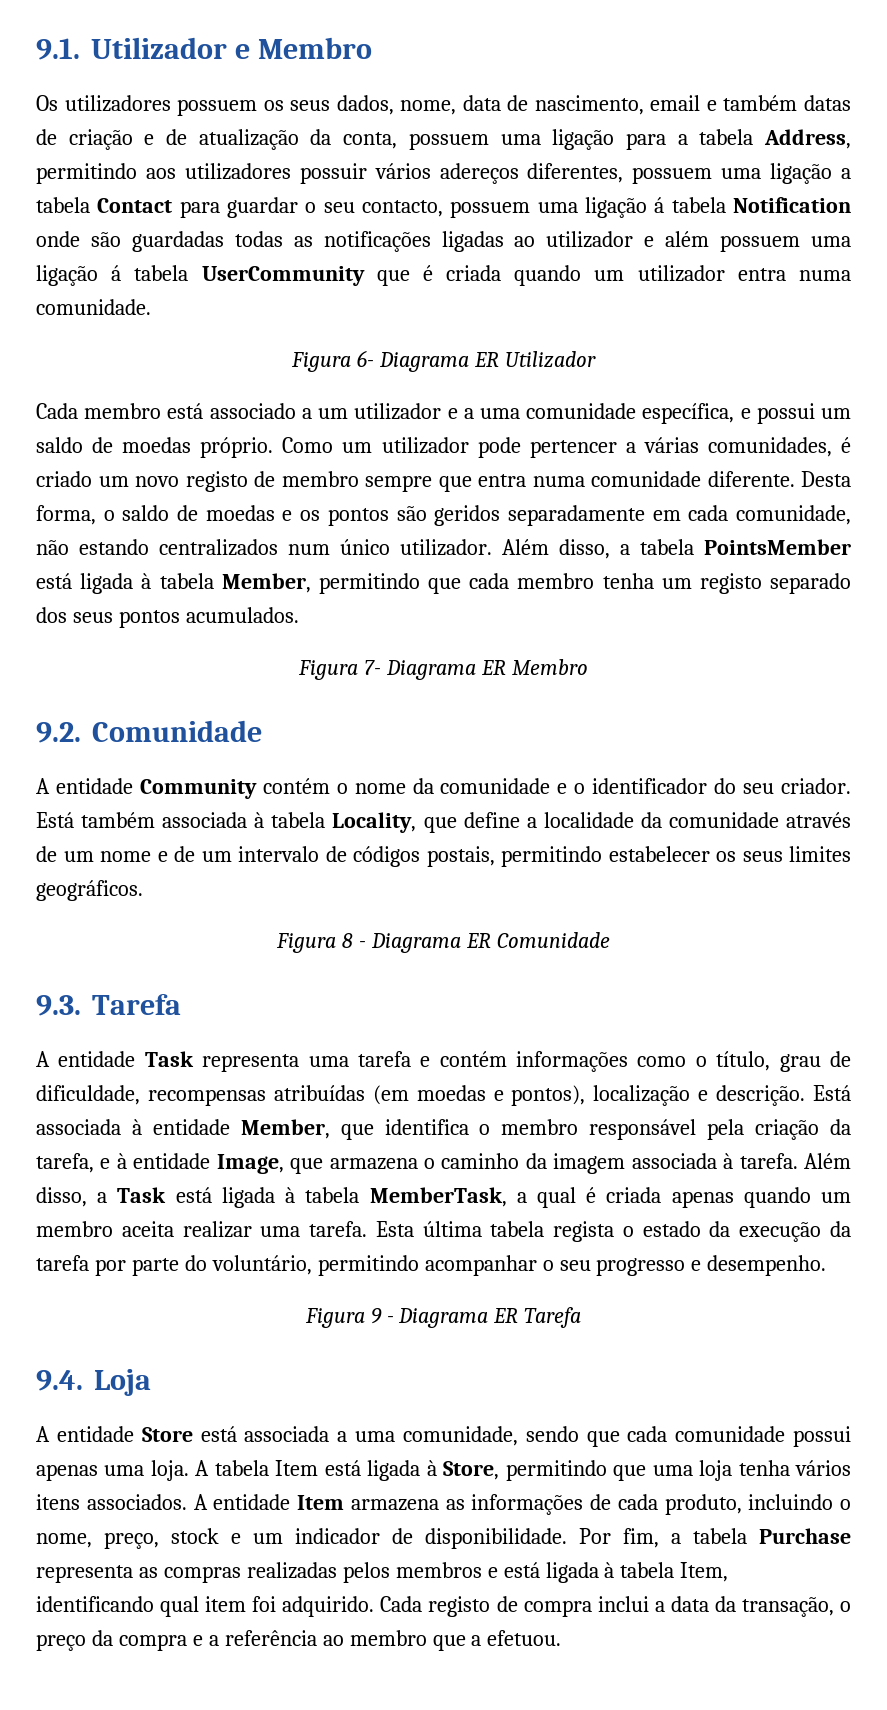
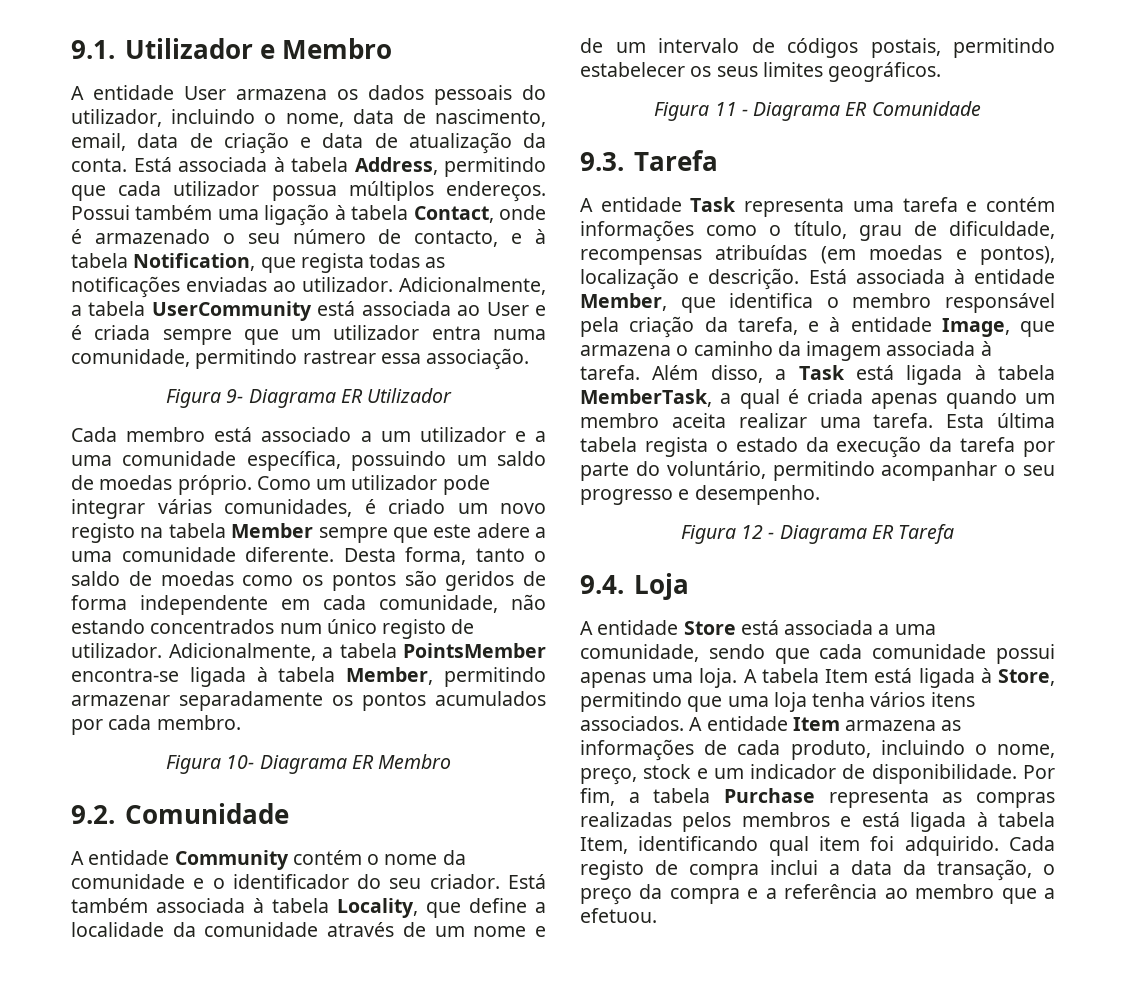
- Os utilizadores possuem os seus dados, nome, data de nascimento, email e também datas de criação e de atualização da conta, possuem uma ligação para a tabela Address, permitindo aos utilizadores possuir vários adereços diferentes, possuem uma ligação a tabela Contact para guardar o seu contacto, possuem uma ligação á tabela Notification onde são guardadas todas as notificações ligadas ao utilizador e além possuem uma ligação á tabela UserCommunity que é criada quando um utilizador entra numa comunidade.
- Figura 6- Diagrama ER Utilizador
+ A entidade User armazena os dados pessoais do utilizador, incluindo o nome, data de nascimento, email, data de criação e data de atualização da conta. Está associada à tabela Address, permitindo que cada utilizador possua múltiplos endereços. Possui também uma ligação à tabela Contact, onde é armazenado o seu número de contacto, e à tabela Notification, que regista todas as notificações enviadas ao utilizador. Adicionalmente, a tabela UserCommunity está associada ao User e é criada sempre que um utilizador entra numa comunidade, permitindo rastrear essa associação.
+ Figura 9- Diagrama ER Utilizador
- Cada membro está associado a um utilizador e a uma comunidade específica, e possui um saldo de moedas próprio.
+ Cada membro está associado a um utilizador e a uma comunidade específica, possuindo um saldo de moedas próprio.
- Como um utilizador pode pertencer a várias comunidades, é criado um novo registo de membro sempre que entra numa comunidade diferente.
+ Como um utilizador pode integrar várias comunidades, é criado um novo registo na tabela Member sempre que este adere a uma comunidade diferente.
- Desta forma, o saldo de moedas e os pontos são geridos separadamente em cada comunidade, não estando centralizados num único utilizador. Além disso, a tabela PointsMember está ligada à tabela Member, permitindo que cada membro tenha um registo separado dos seus pontos acumulados.
- Figura 7- Diagrama ER Membro
+ Desta forma, tanto o saldo de moedas como os pontos são geridos de forma independente em cada comunidade, não estando concentrados num único registo de utilizador. Adicionalmente, a tabela PointsMember encontra-se ligada à tabela Member, permitindo armazenar separadamente os pontos acumulados por cada membro.
+ Figura 10- Diagrama ER Membro
- Figura 8 - Diagrama ER Comunidade
+ Figura 11 - Diagrama ER Comunidade
- Figura 9 - Diagrama ER Tarefa
+ Figura 12 - Diagrama ER Tarefa

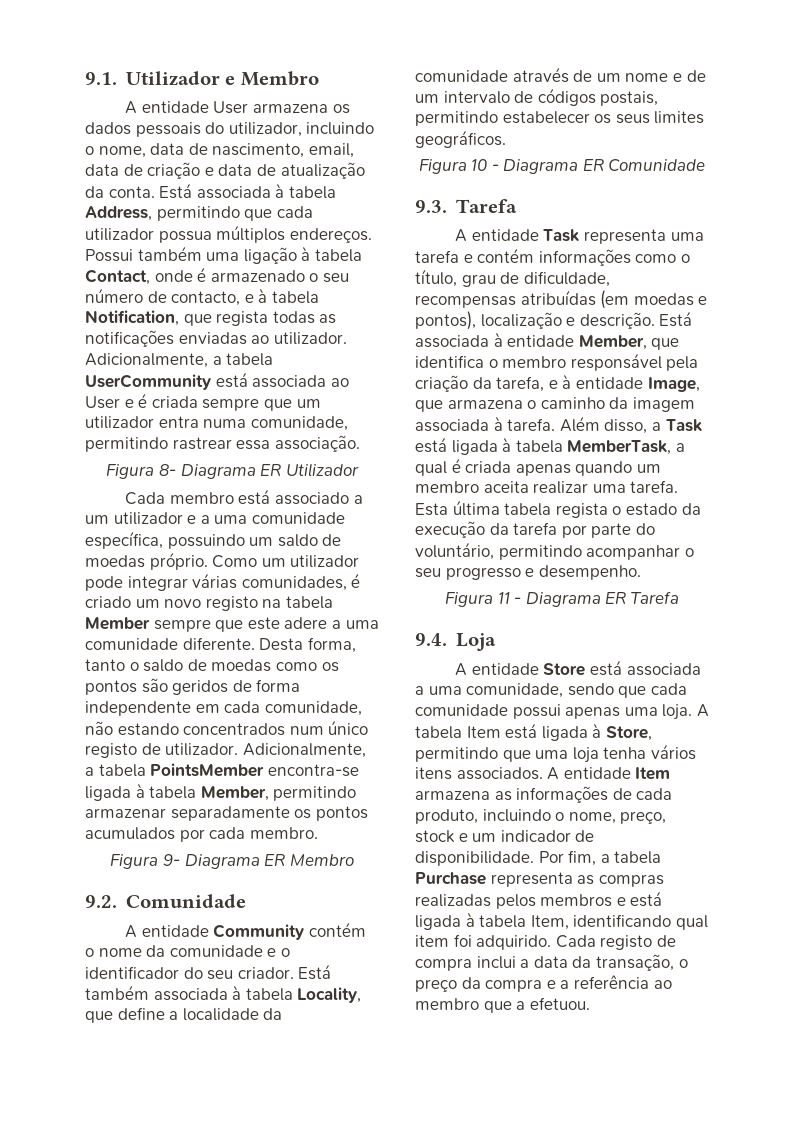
- Figura 9- Diagrama ER Utilizador
+ Figura 8- Diagrama ER Utilizador
- Figura 10- Diagrama ER Membro
+ Figura 9- Diagrama ER Membro
- Figura 11 - Diagrama ER Comunidade
+ Figura 10 - Diagrama ER Comunidade
- Figura 12 - Diagrama ER Tarefa
+ Figura 11 - Diagrama ER Tarefa

